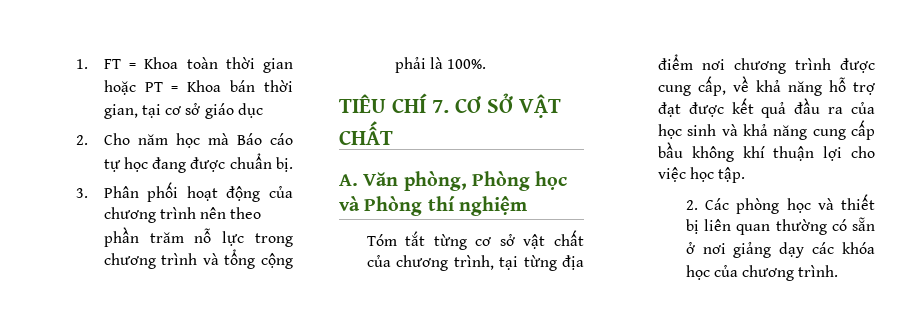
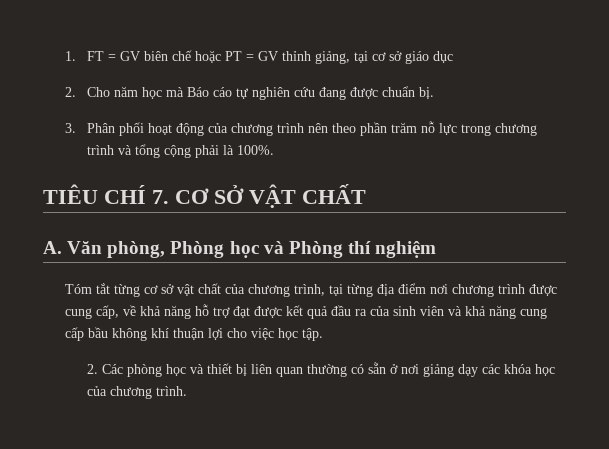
- 1. FT = Khoa toàn thời gian hoặc PT = Khoa bán thời gian, tại cơ sở giáo dục
+ 1. FT = GV biên chế hoặc PT = GV thỉnh giảng, tại cơ sở giáo dục
- 2. Cho năm học mà Báo cáo tự học đang được chuẩn bị.
+ 2. Cho năm học mà Báo cáo tự nghiên cứu đang được chuẩn bị.
- Tóm tắt từng cơ sở vật chất của chương trình, tại từng địa điểm nơi chương trình được cung cấp, về khả năng hỗ trợ đạt được kết quả đầu ra của học sinh và khả năng cung cấp bầu không khí thuận lợi cho việc học tập.
+ Tóm tắt từng cơ sở vật chất của chương trình, tại từng địa điểm nơi chương trình được cung cấp, về khả năng hỗ trợ đạt được kết quả đầu ra của sinh viên và khả năng cung cấp bầu không khí thuận lợi cho việc học tập.

